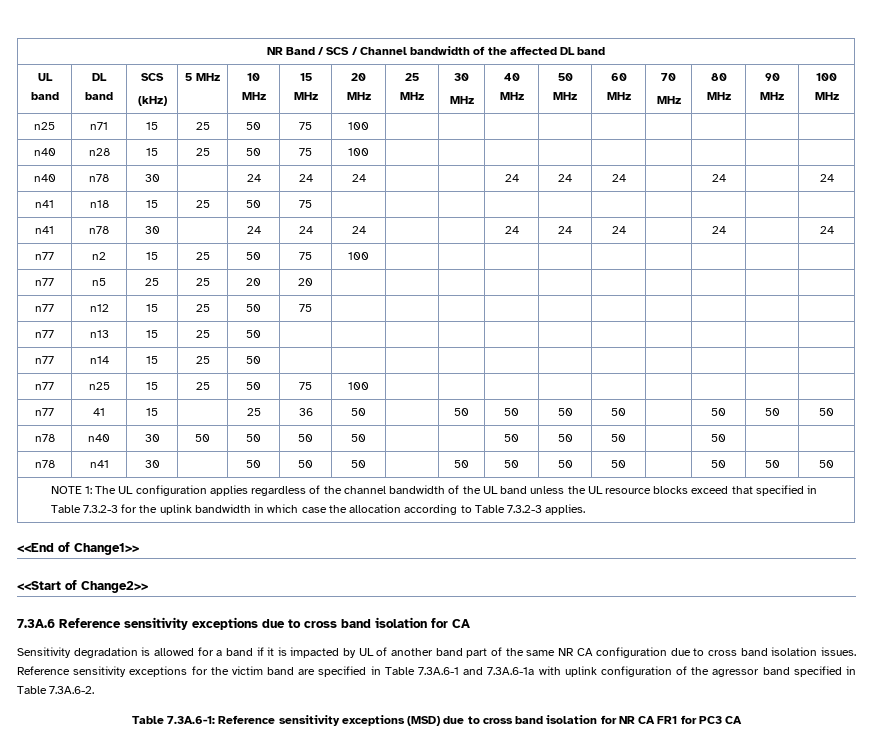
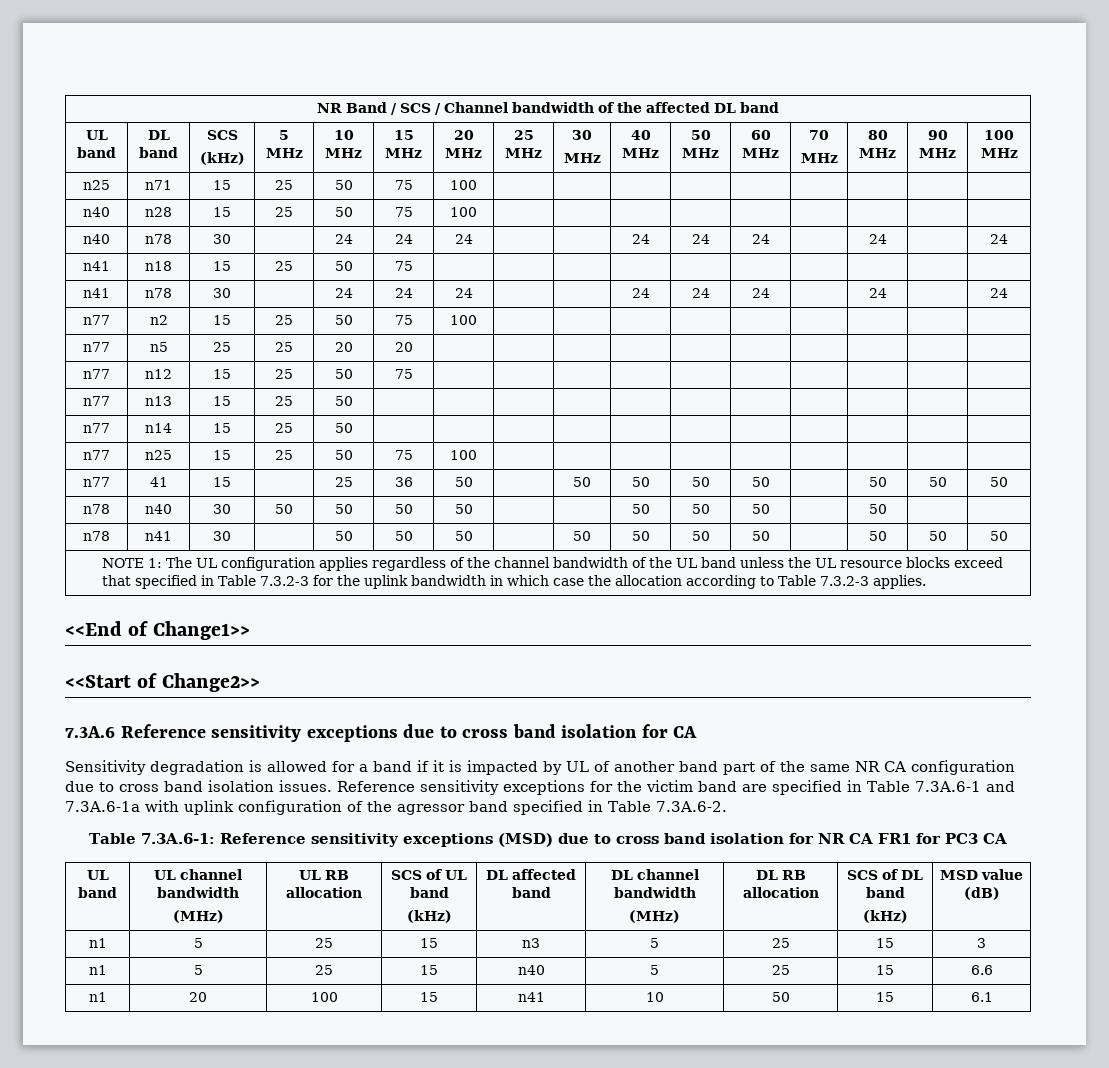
+ UL band | UL channel bandwidth
+ (MHz) | UL RB allocation | SCS of UL band
+ (kHz) | DL affected band | DL channel bandwidth
+ (MHz) | DL RB allocation | SCS of DL band
+ (kHz) | MSD value (dB)
+ n1 | 5 | 25 | 15 | n3 | 5 | 25 | 15 | 3
+ n1 | 5 | 25 | 15 | n40 | 5 | 25 | 15 | 6.6
+ n1 | 20 | 100 | 15 | n41 | 10 | 50 | 15 | 6.1

